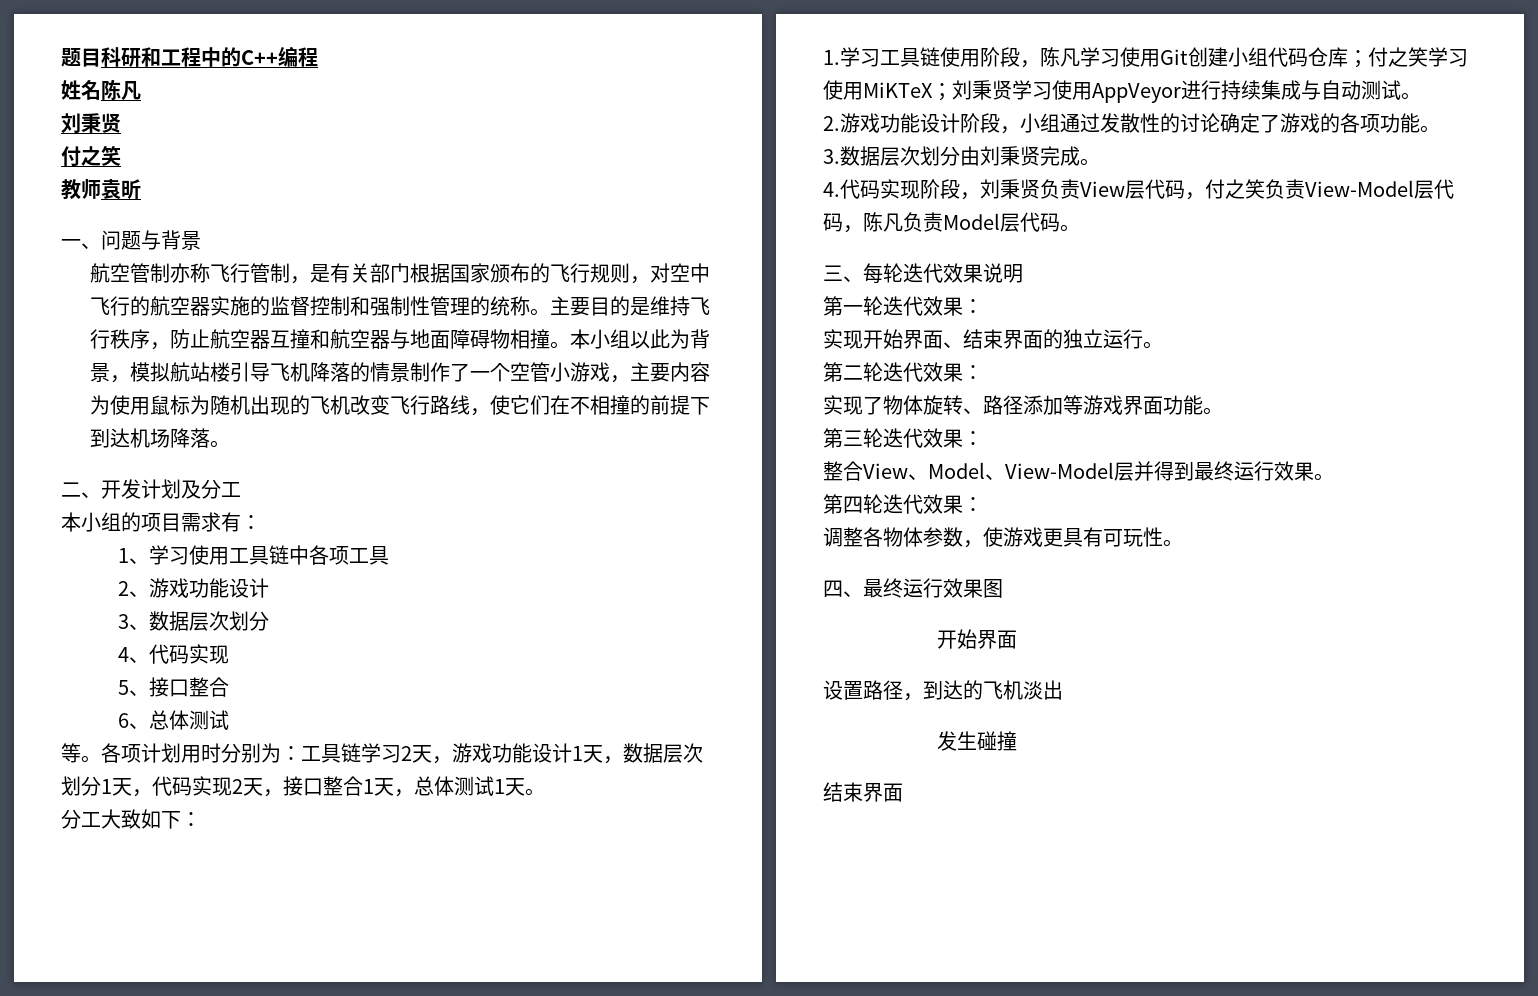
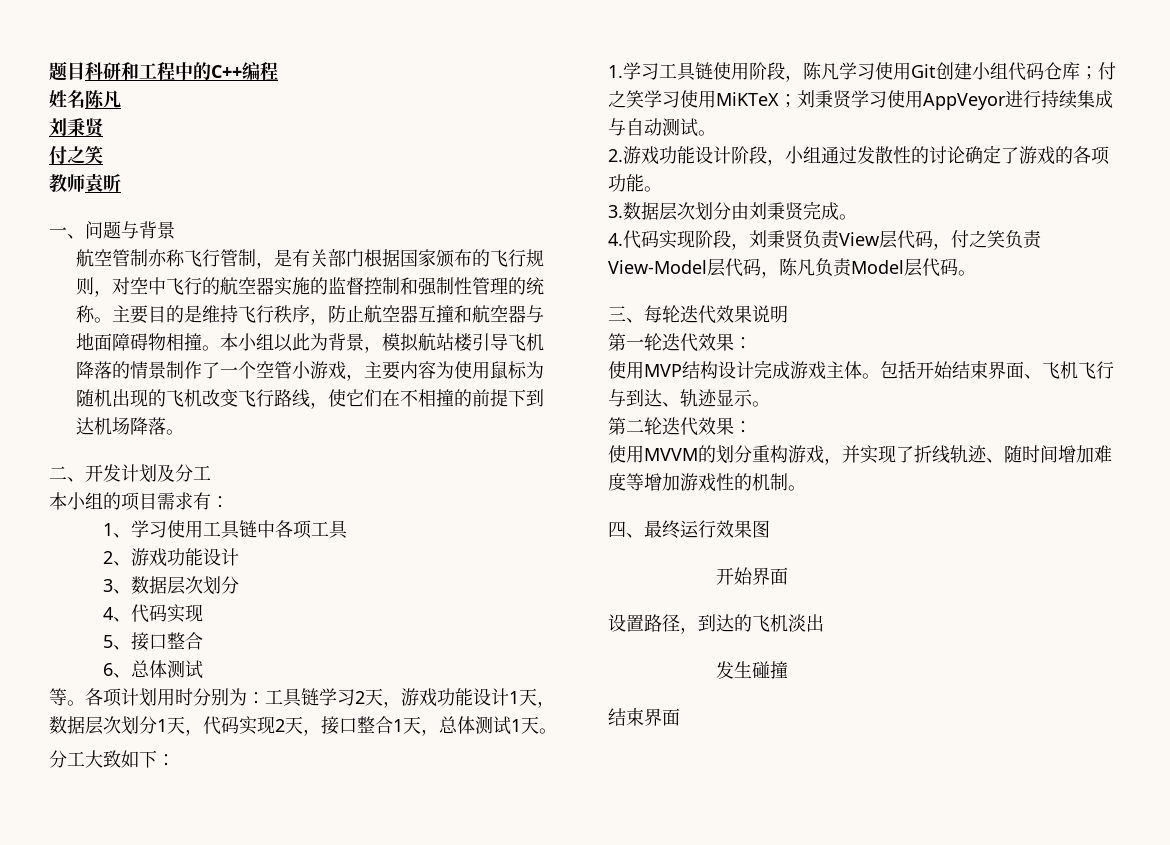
- 实现开始界面、结束界面的独立运行。
+ 使用MVP结构设计完成游戏主体。包括开始结束界面、飞机飞行与到达、轨迹显示。
- 实现了物体旋转、路径添加等游戏界面功能。
- 第三轮迭代效果：
- 整合View、Model、View-Model层并得到最终运行效果。
- 第四轮迭代效果：
- 调整各物体参数，使游戏更具有可玩性。
+ 使用MVVM的划分重构游戏，并实现了折线轨迹、随时间增加难度等增加游戏性的机制。

